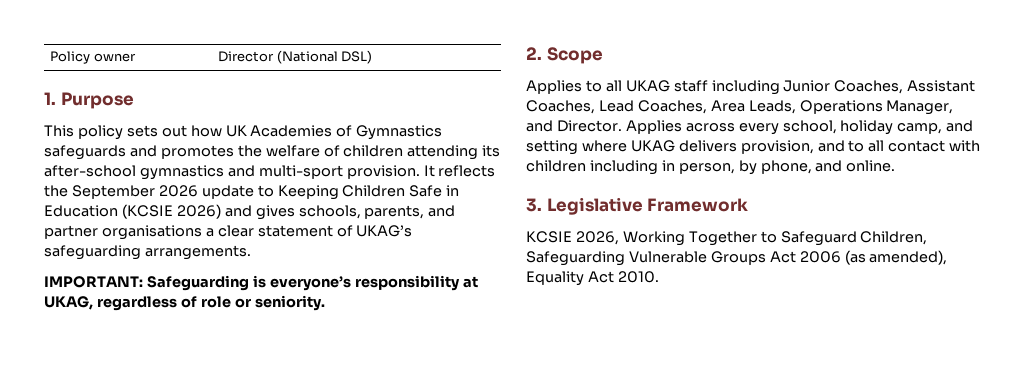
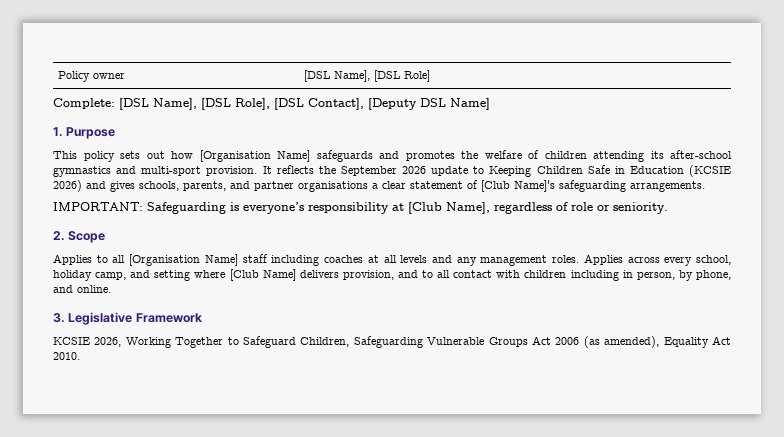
- Policy owner | Director (National DSL)
+ Policy owner | [DSL Name], [DSL Role]
+ Complete: [DSL Name], [DSL Role], [DSL Contact], [Deputy DSL Name]
- This policy sets out how UK Academies of Gymnastics safeguards and promotes the welfare of children attending its after-school gymnastics and multi-sport provision.
+ This policy sets out how [Organisation Name] safeguards and promotes the welfare of children attending its after-school gymnastics and multi-sport provision.
- It reflects the September 2026 update to Keeping Children Safe in Education (KCSIE 2026) and gives schools, parents, and partner organisations a clear statement of UKAG’s safeguarding arrangements.
+ It reflects the September 2026 update to Keeping Children Safe in Education (KCSIE 2026) and gives schools, parents, and partner organisations a clear statement of [Club Name]'s safeguarding arrangements.
- IMPORTANT: Safeguarding is everyone’s responsibility at UKAG, regardless of role or seniority.
+ IMPORTANT: Safeguarding is everyone’s responsibility at [Club Name], regardless of role or seniority.
- Applies to all UKAG staff including Junior Coaches, Assistant Coaches, Lead Coaches, Area Leads, Operations Manager, and Director.
+ Applies to all [Organisation Name] staff including coaches at all levels and any management roles.
- Applies across every school, holiday camp, and setting where UKAG delivers provision, and to all contact with children including in person, by phone, and online.
+ Applies across every school, holiday camp, and setting where [Club Name] delivers provision, and to all contact with children including in person, by phone, and online.

